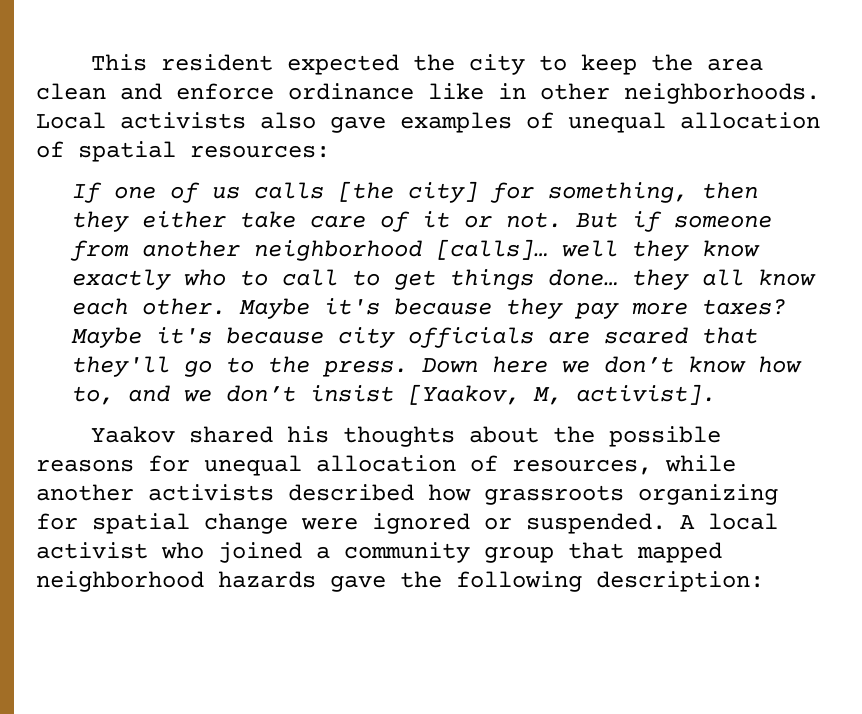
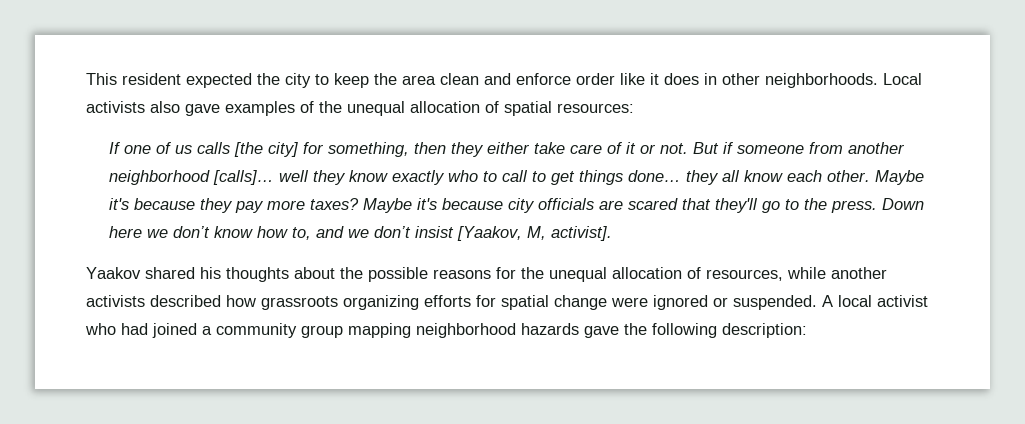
- This resident expected the city to keep the area clean and enforce ordinance like in other neighborhoods.
+ This resident expected the city to keep the area clean and enforce order like it does in other neighborhoods.
- Local activists also gave examples of unequal allocation of spatial resources:
+ Local activists also gave examples of the unequal allocation of spatial resources:
- Yaakov shared his thoughts about the possible reasons for unequal allocation of resources, while another activists described how grassroots organizing for spatial change were ignored or suspended.
+ Yaakov shared his thoughts about the possible reasons for the unequal allocation of resources, while another activists described how grassroots organizing efforts for spatial change were ignored or suspended.
- A local activist who joined a community group that mapped neighborhood hazards gave the following description:
+ A local activist who had joined a community group mapping neighborhood hazards gave the following description:

